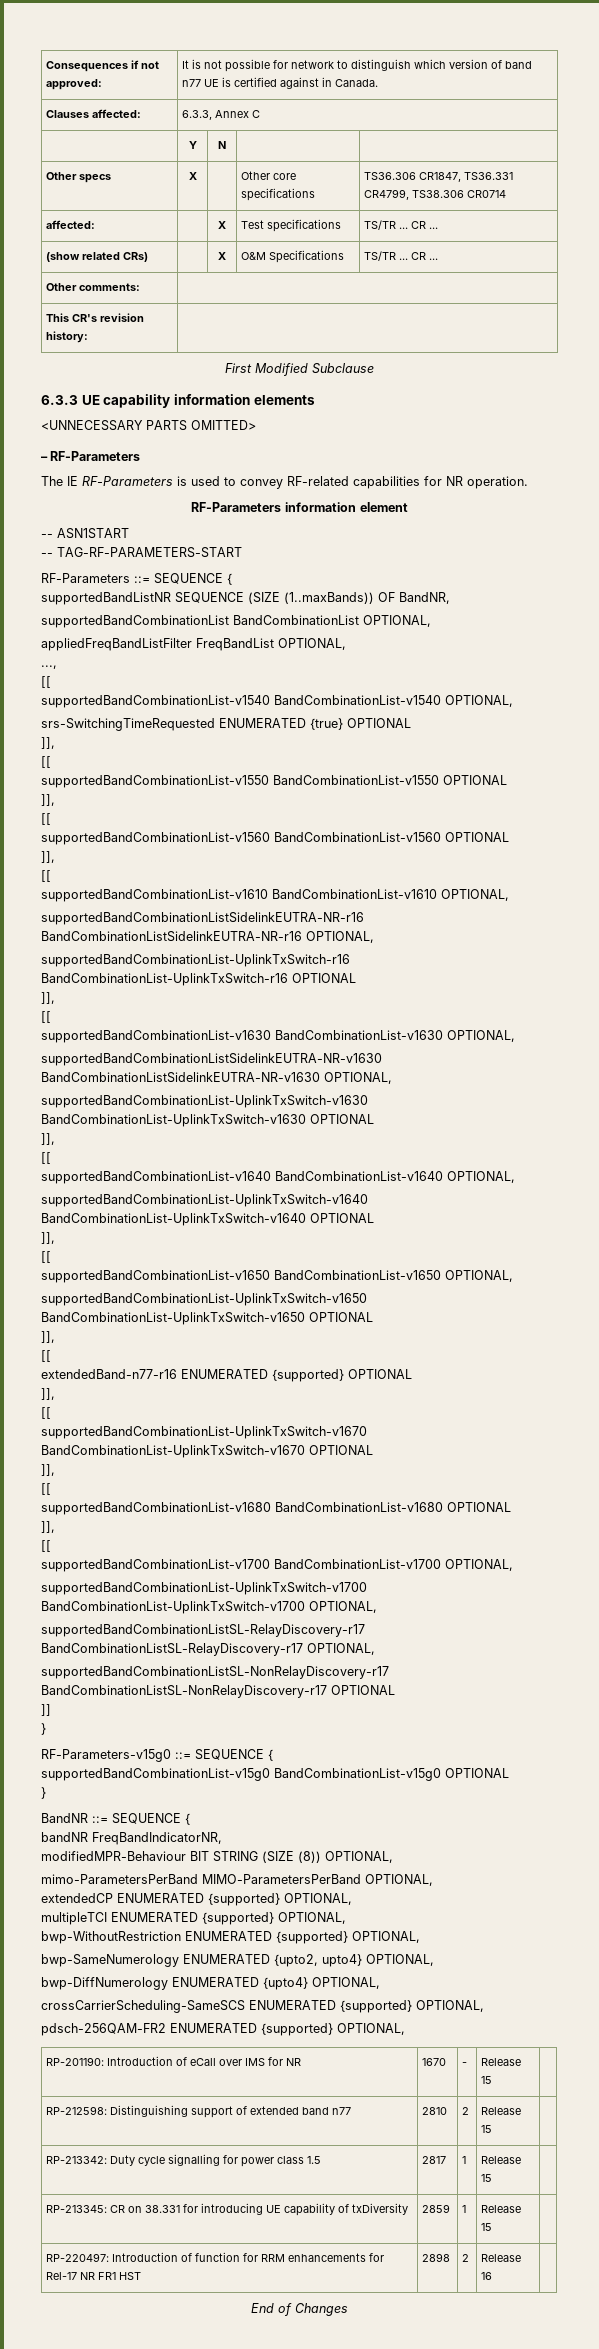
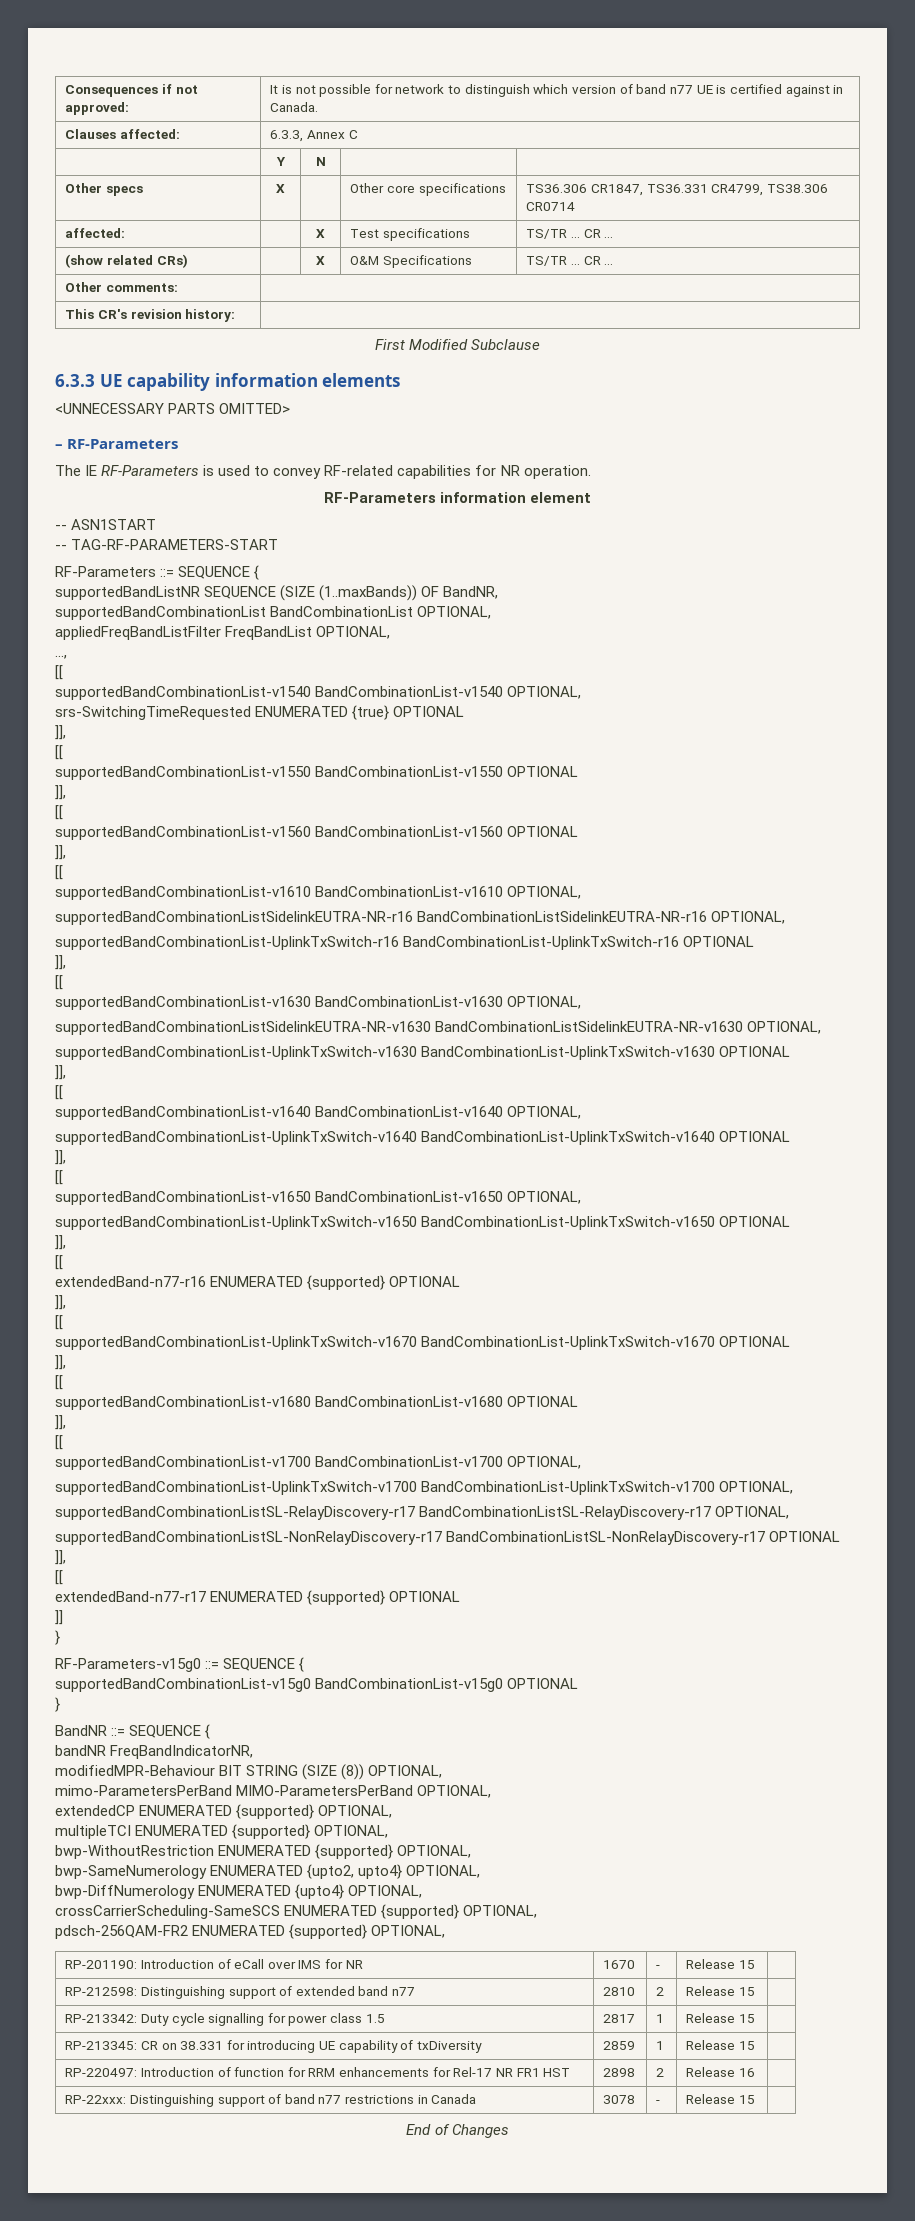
  supportedBandCombinationListSL-NonRelayDiscovery-r17 BandCombinationListSL-NonRelayDiscovery-r17 OPTIONAL
+ ]],
+ [[
+ extendedBand-n77-r17 ENUMERATED {supported} OPTIONAL
+ RP-22xxx: Distinguishing support of band n77 restrictions in Canada | 3078 | - | Release 15 |

